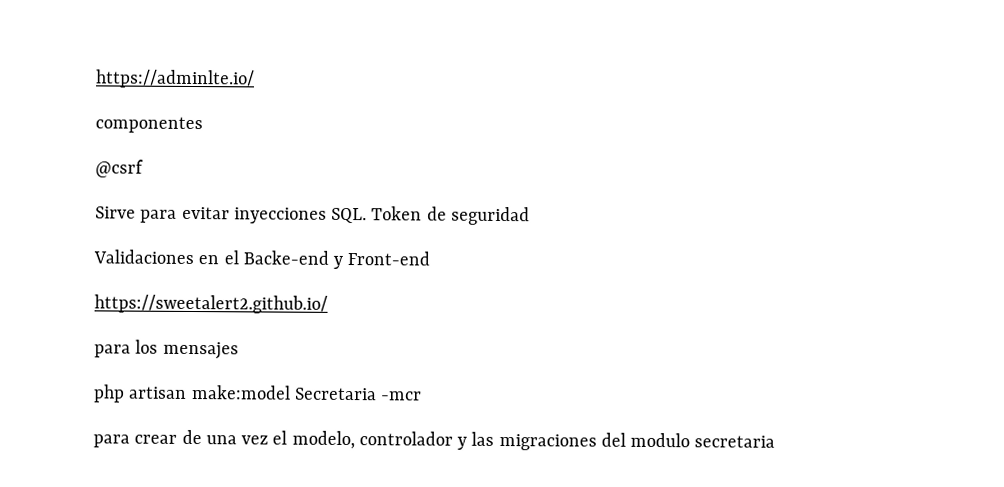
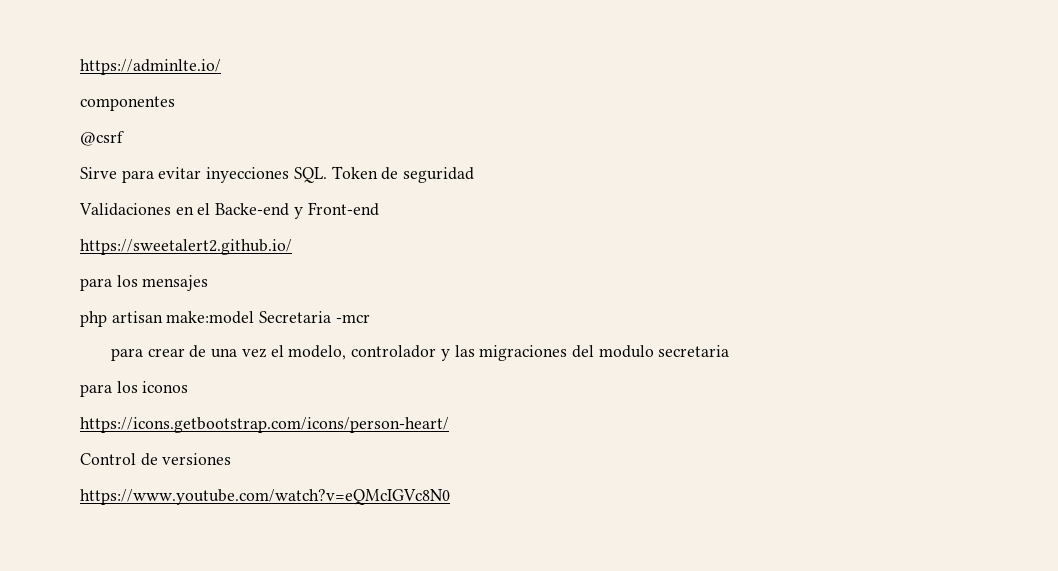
+ para los iconos
+ https://icons.getbootstrap.com/icons/person-heart/
+ Control de versiones
+ https://www.youtube.com/watch?v=eQMcIGVc8N0

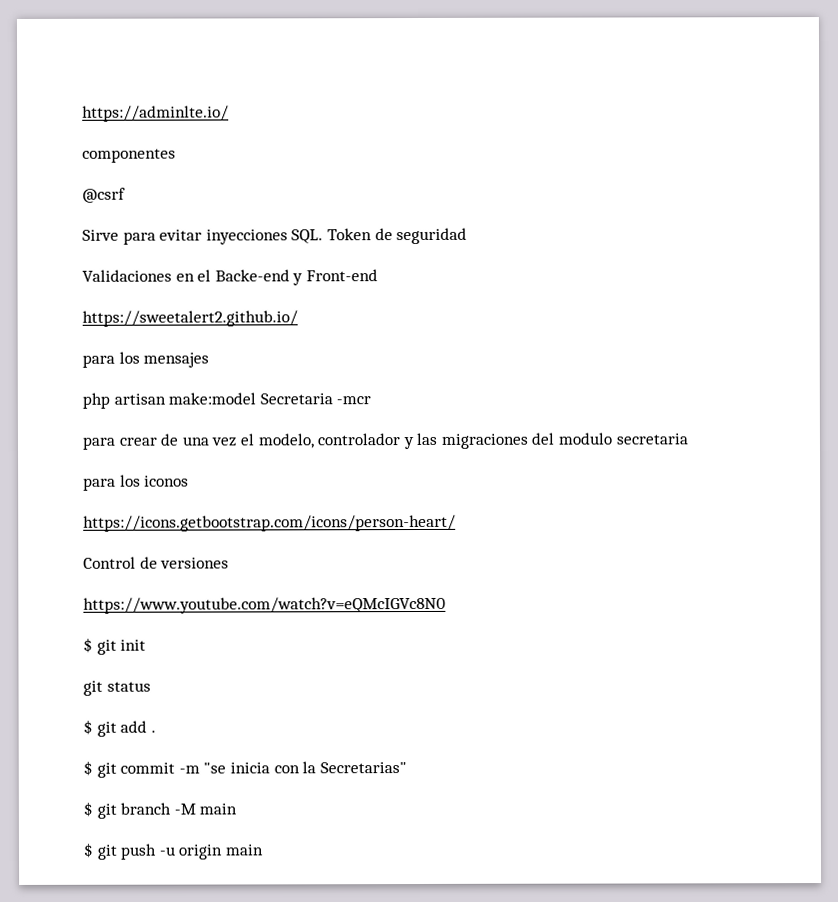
+ $ git init
+ git status
+ $ git add .
+ $ git commit -m "se inicia con la Secretarias"
+ $ git branch -M main
+ $ git push -u origin main

